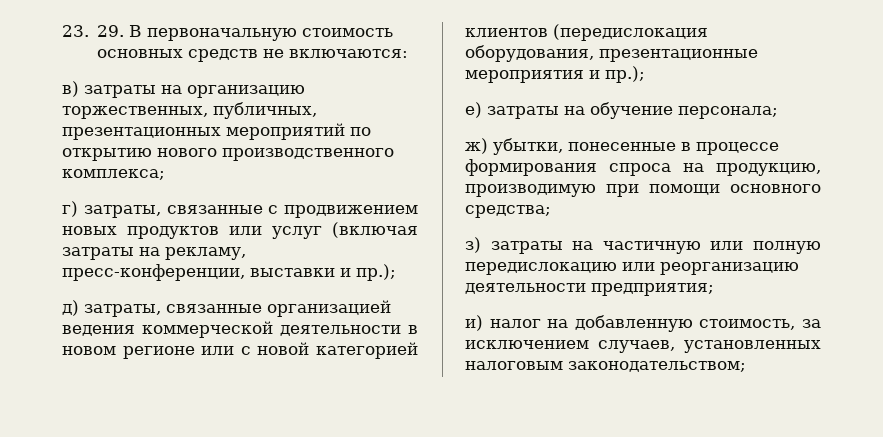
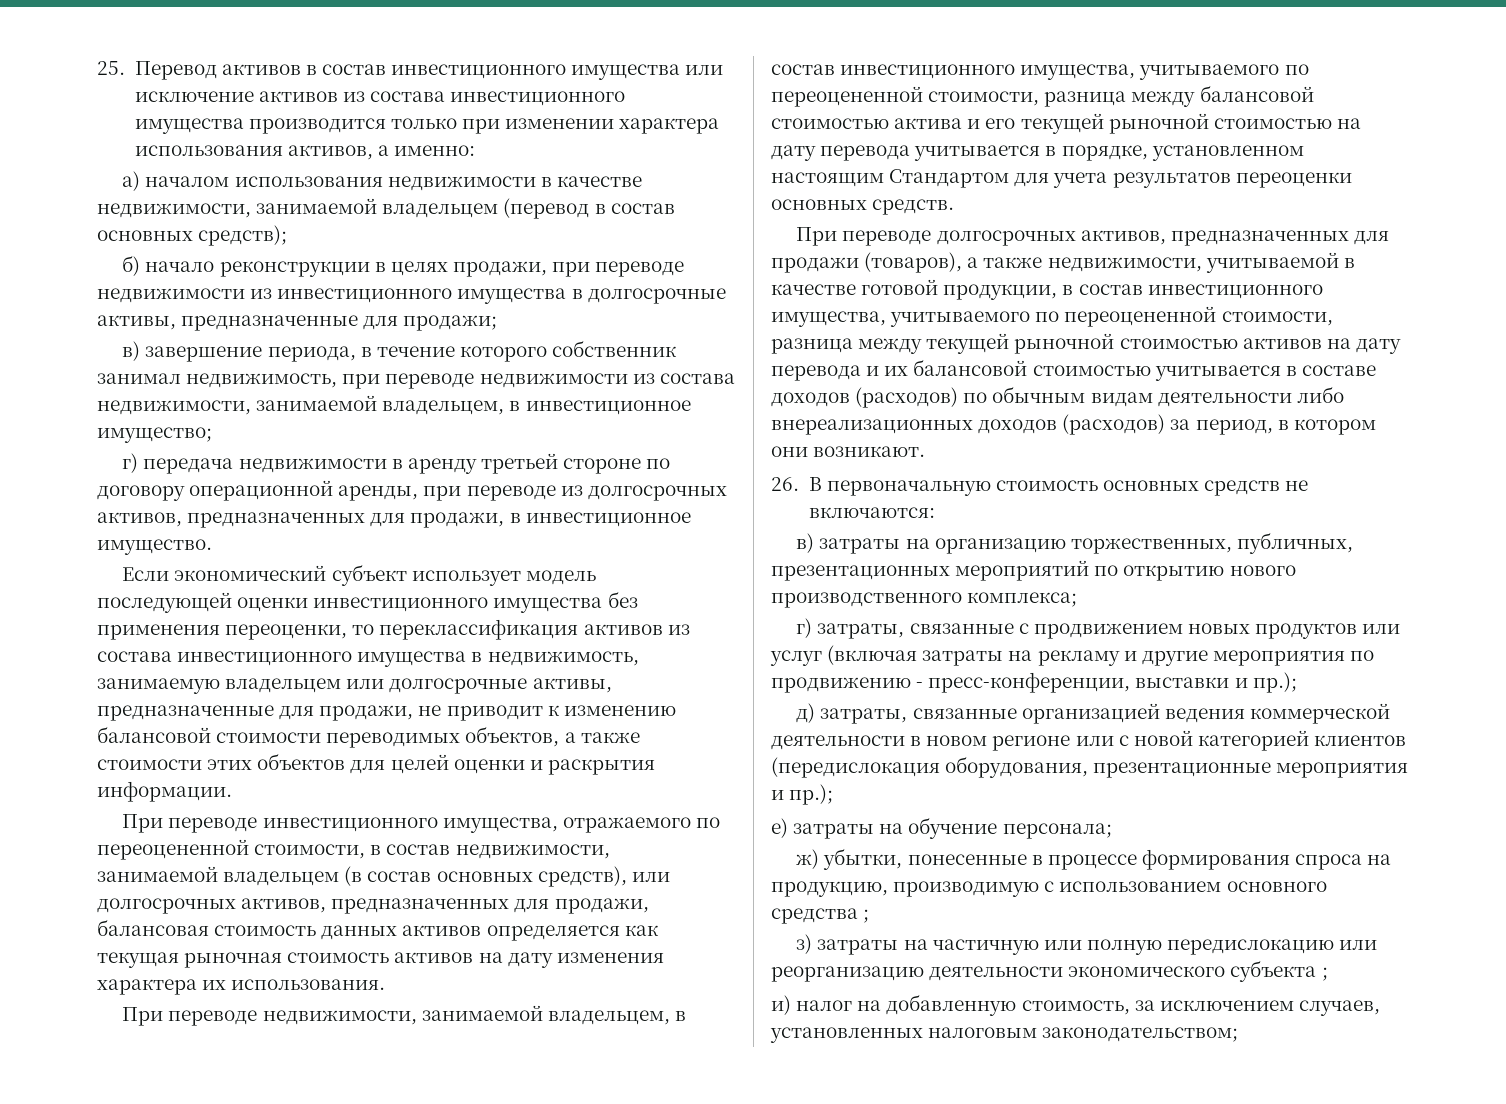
- 23. 29. В первоначальную стоимость основных средств не включаются:
+ 25. Перевод активов в состав инвестиционного имущества или исключение активов из состава инвестиционного имущества производится только при изменении характера использования активов, а именно:
+ а) началом использования недвижимости в качестве недвижимости, занимаемой владельцем (перевод в состав основных средств);
+ б) начало реконструкции в целях продажи, при переводе недвижимости из инвестиционного имущества в долгосрочные активы, предназначенные для продажи;
+ в) завершение периода, в течение которого собственник занимал недвижимость, при переводе недвижимости из состава недвижимости, занимаемой владельцем, в инвестиционное имущество;
+ г) передача недвижимости в аренду третьей стороне по договору операционной аренды, при переводе из долгосрочных активов, предназначенных для продажи, в инвестиционное имущество.
+ Если экономический субъект использует модель последующей оценки инвестиционного имущества без применения переоценки, то переклассификация активов из состава инвестиционного имущества в недвижимость, занимаемую владельцем или долгосрочные активы, предназначенные для продажи, не приводит к изменению балансовой стоимости переводимых объектов, а также стоимости этих объектов для целей оценки и раскрытия информации.
+ При переводе инвестиционного имущества, отражаемого по переоцененной стоимости, в состав недвижимости, занимаемой владельцем (в состав основных средств), или долгосрочных активов, предназначенных для продажи, балансовая стоимость данных активов определяется как текущая рыночная стоимость активов на дату изменения характера их использования.
+ При переводе недвижимости, занимаемой владельцем, в состав инвестиционного имущества, учитываемого по переоцененной стоимости, разница между балансовой стоимостью актива и его текущей рыночной стоимостью на дату перевода учитывается в порядке, установленном настоящим Стандартом для учета результатов переоценки основных средств.
+ При переводе долгосрочных активов, предназначенных для продажи (товаров), а также недвижимости, учитываемой в качестве готовой продукции, в состав инвестиционного имущества, учитываемого по переоцененной стоимости, разница между текущей рыночной стоимостью активов на дату перевода и их балансовой стоимостью учитывается в составе доходов (расходов) по обычным видам деятельности либо внереализационных доходов (расходов) за период, в котором они возникают.
+ 26. В первоначальную стоимость основных средств не включаются:
- г) затраты, связанные с продвижением новых продуктов или услуг (включая затраты на рекламу, пресс-конференции, выставки и пр.);
+ г) затраты, связанные с продвижением новых продуктов или услуг (включая затраты на рекламу и другие мероприятия по продвижению - пресс-конференции, выставки и пр.);
- ж) убытки, понесенные в процессе формирования спроса на продукцию, производимую при помощи основного средства;
+ ж) убытки, понесенные в процессе формирования спроса на продукцию, производимую с использованием основного средства ;
- з) затраты на частичную или полную передислокацию или реорганизацию деятельности предприятия;
+ з) затраты на частичную или полную передислокацию или реорганизацию деятельности экономического субъекта ;

